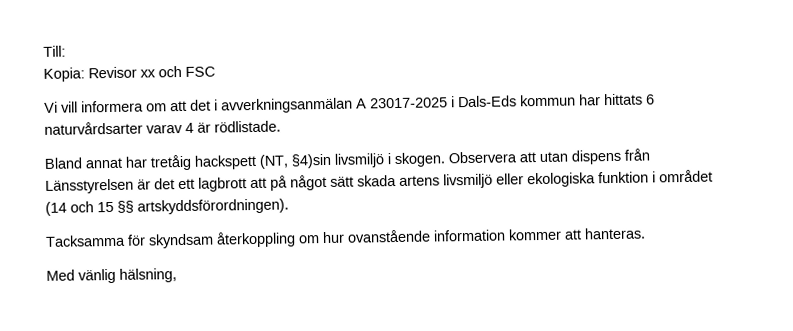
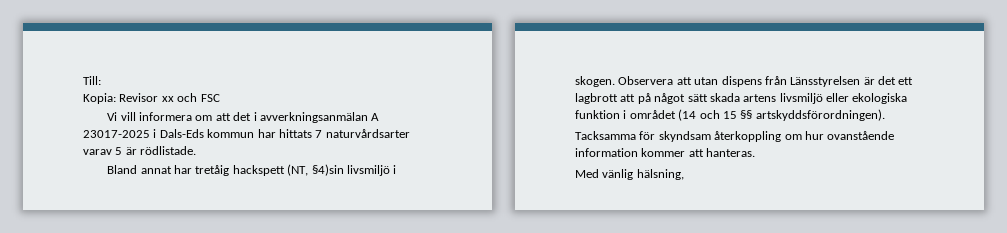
- Vi vill informera om att det i avverkningsanmälan A 23017-2025 i Dals-Eds kommun har hittats 6 naturvårdsarter varav 4 är rödlistade.
+ Vi vill informera om att det i avverkningsanmälan A 23017-2025 i Dals-Eds kommun har hittats 7 naturvårdsarter varav 5 är rödlistade.

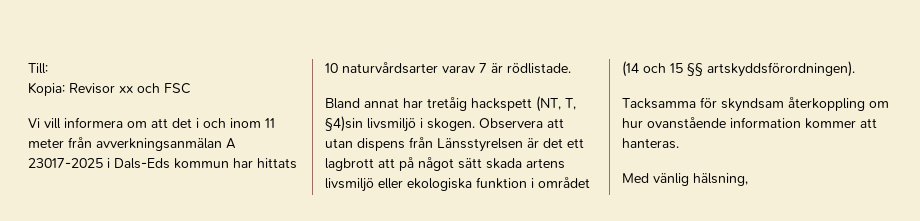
- Vi vill informera om att det i avverkningsanmälan A 23017-2025 i Dals-Eds kommun har hittats 7 naturvårdsarter varav 5 är rödlistade.
+ Vi vill informera om att det i och inom 11 meter från avverkningsanmälan A 23017-2025 i Dals-Eds kommun har hittats 10 naturvårdsarter varav 7 är rödlistade.
- Bland annat har tretåig hackspett (NT, §4)sin livsmiljö i skogen.
+ Bland annat har tretåig hackspett (NT, T, §4)sin livsmiljö i skogen.

